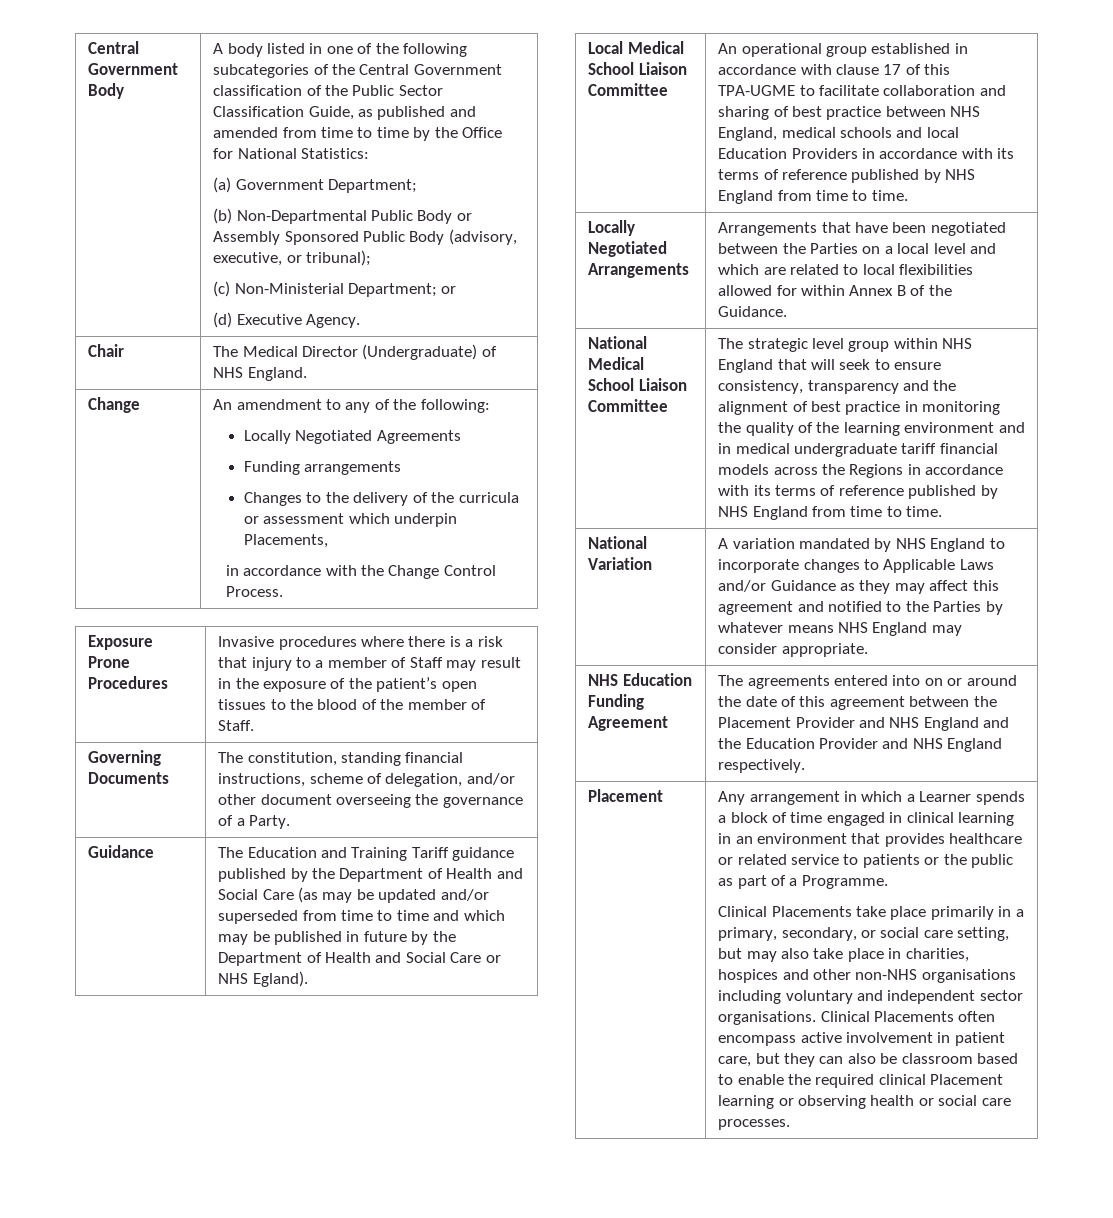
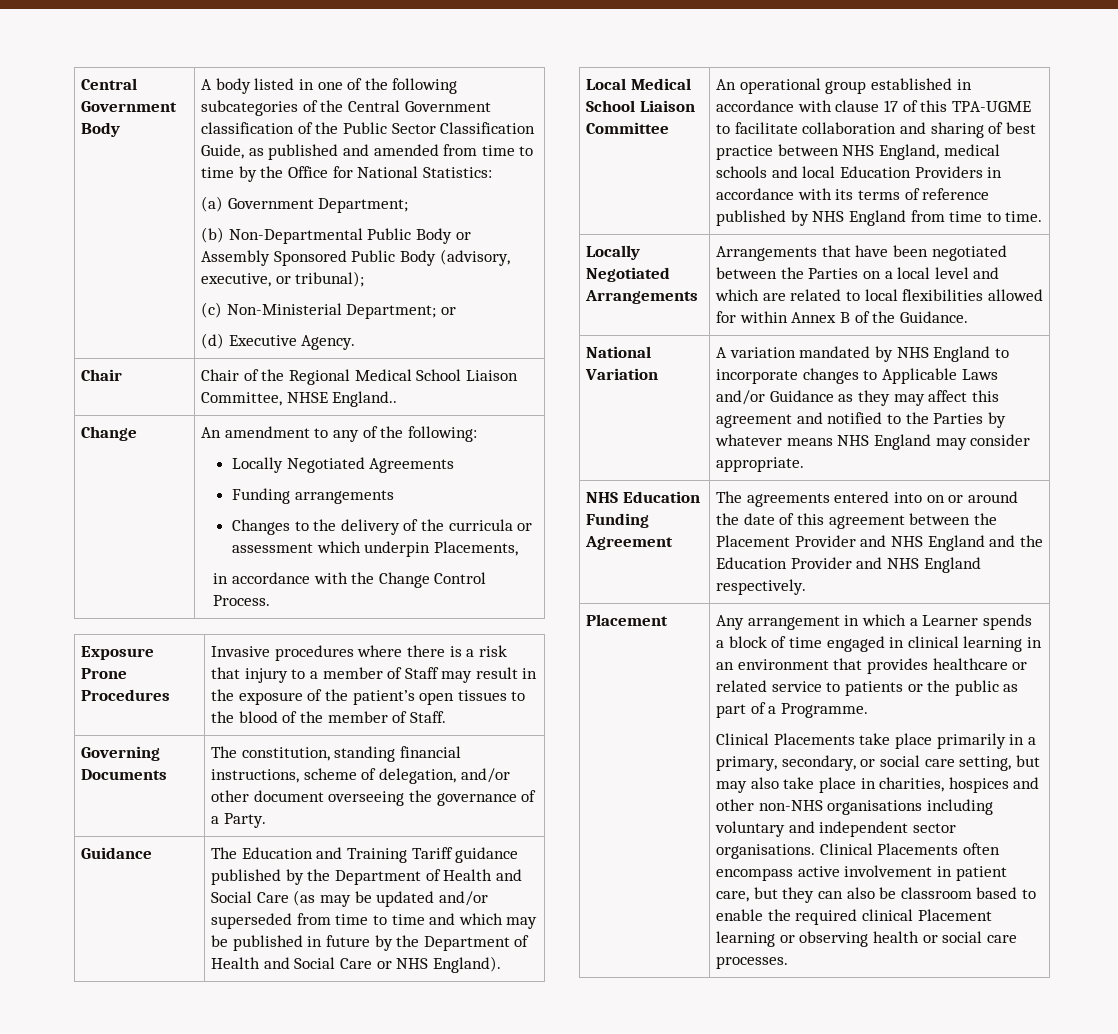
- Chair | The Medical Director (Undergraduate) of NHS England.
+ Chair | Chair of the Regional Medical School Liaison Committee, NHSE England..
- The Education and Training Tariff guidance published by the Department of Health and Social Care (as may be updated and/or superseded from time to time and which may be published in future by the Department of Health and Social Care or NHS Egland).
+ The Education and Training Tariff guidance published by the Department of Health and Social Care (as may be updated and/or superseded from time to time and which may be published in future by the Department of Health and Social Care or NHS England).
- National Medical School Liaison Committee | The strategic level group within NHS England that will seek to ensure consistency, transparency and the alignment of best practice in monitoring the quality of the learning environment and in medical undergraduate tariff financial models across the Regions in accordance with its terms of reference published by NHS England from time to time.

